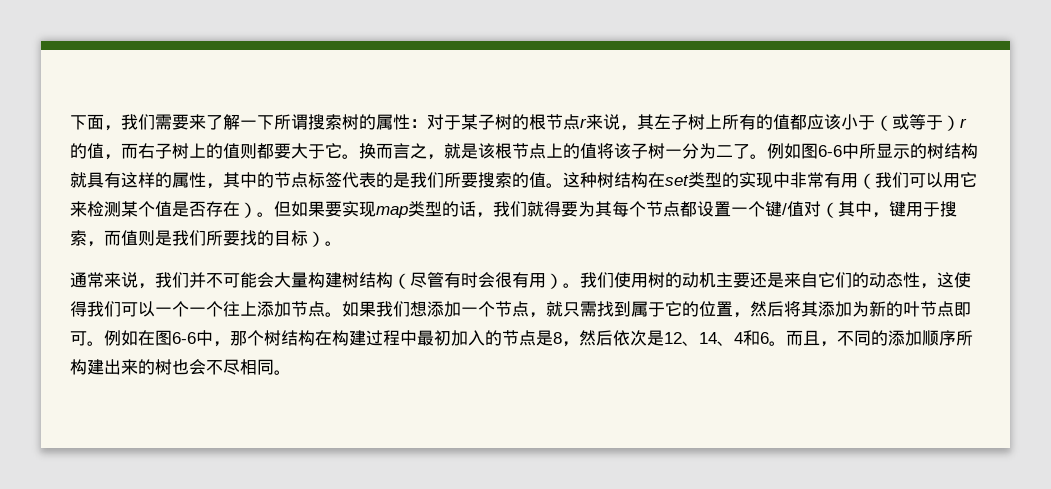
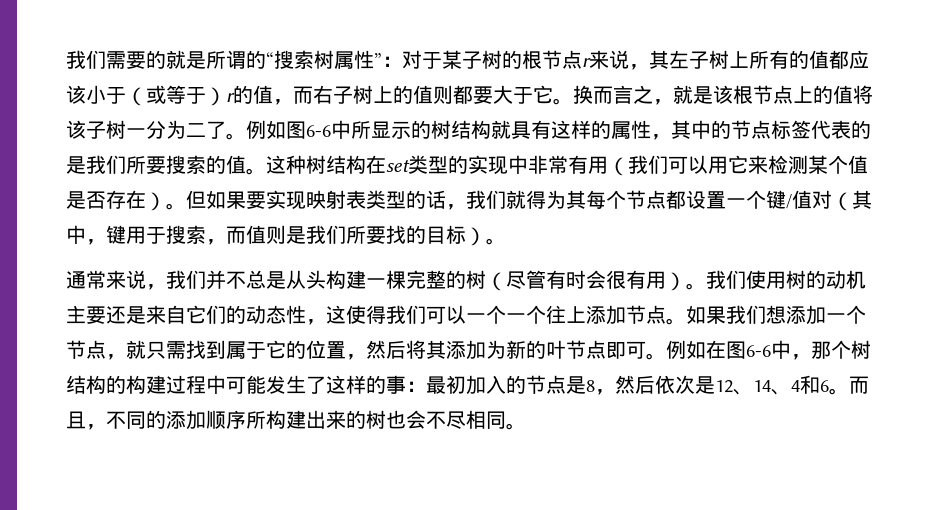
- 下面，我们需要来了解一下所谓搜索树的属性：对于某子树的根节点r来说，其左子树上所有的值都应该小于（或等于）r的值，而右子树上的值则都要大于它。
+ 我们需要的就是所谓的“搜索树属性”：对于某子树的根节点r来说，其左子树上所有的值都应该小于（或等于）r的值，而右子树上的值则都要大于它。
- 但如果要实现map类型的话，我们就得要为其每个节点都设置一个键/值对（其中，键用于搜索，而值则是我们所要找的目标）。
+ 但如果要实现映射表类型的话，我们就得为其每个节点都设置一个键/值对（其中，键用于搜索，而值则是我们所要找的目标）。
- 通常来说，我们并不可能会大量构建树结构（尽管有时会很有用）。
+ 通常来说，我们并不总是从头构建一棵完整的树（尽管有时会很有用）。
- 例如在图6-6中，那个树结构在构建过程中最初加入的节点是8，然后依次是12、14、4和6。
+ 例如在图6-6中，那个树结构的构建过程中可能发生了这样的事：最初加入的节点是8，然后依次是12、14、4和6。

